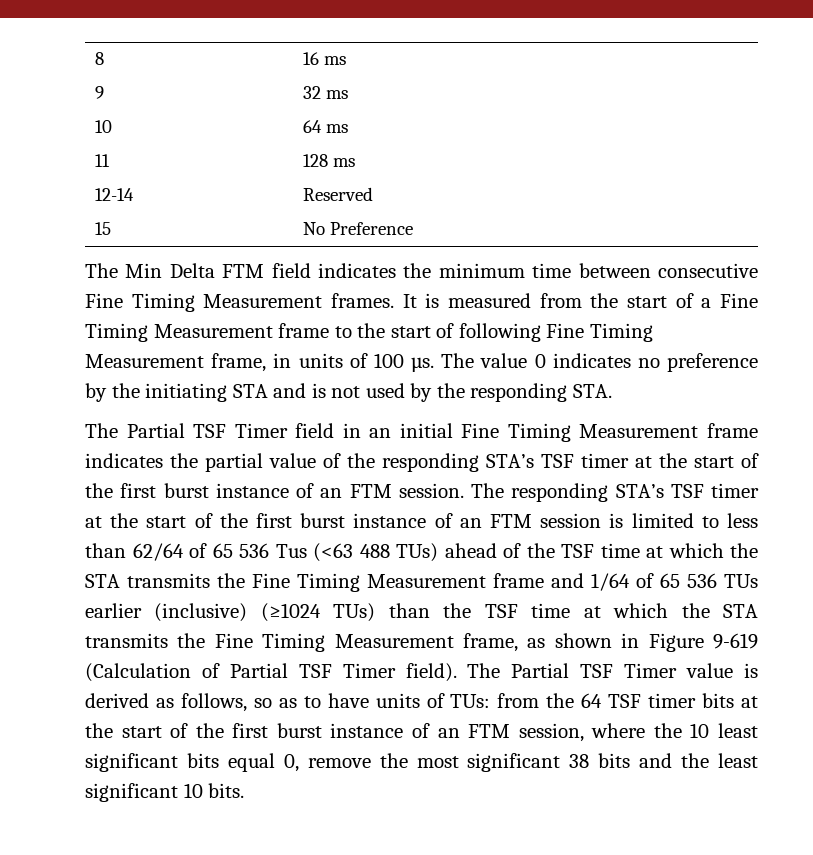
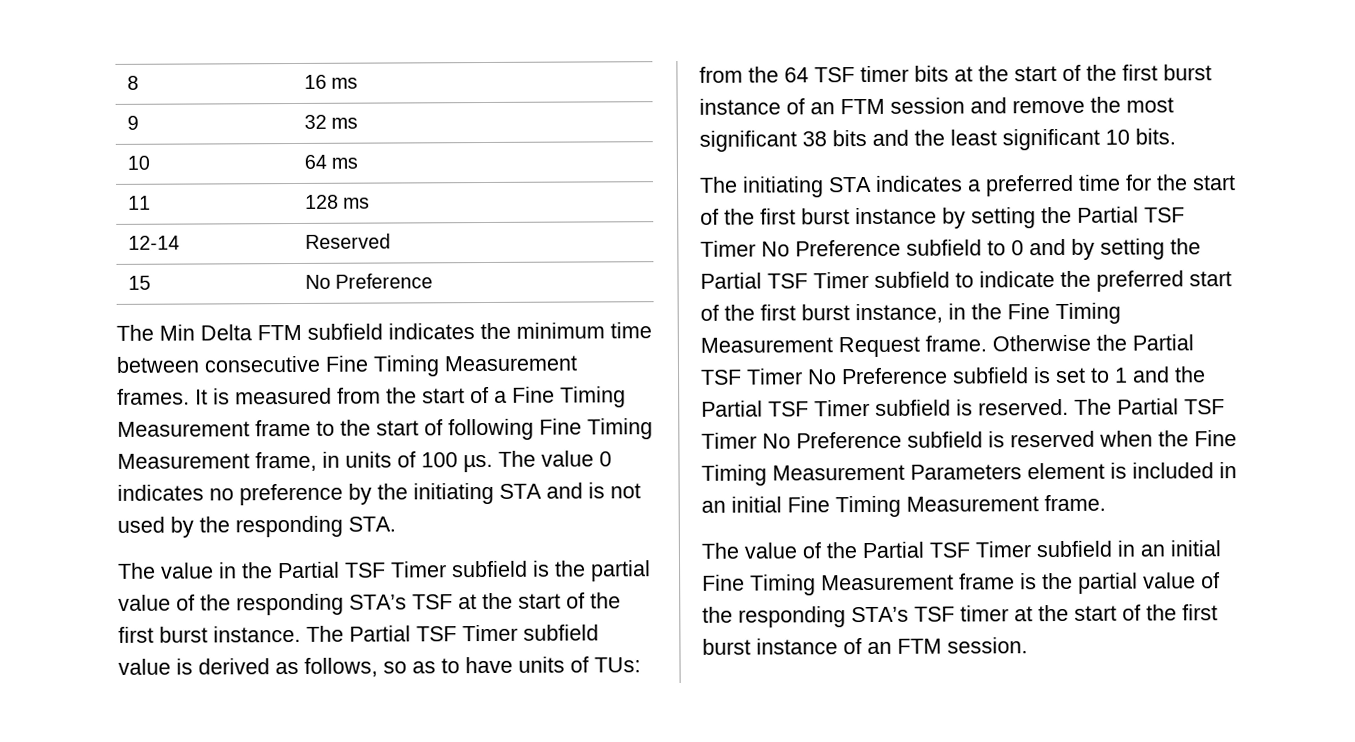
- The Min Delta FTM field indicates the minimum time between consecutive Fine Timing Measurement frames.
+ The Min Delta FTM subfield indicates the minimum time between consecutive Fine Timing Measurement frames.
- The Partial TSF Timer field in an initial Fine Timing Measurement frame indicates the partial value of the responding STA’s TSF timer at the start of the first burst instance of an FTM session. The responding STA’s TSF timer at the start of the first burst instance of an FTM session is limited to less than 62/64 of 65 536 Tus (<63 488 TUs) ahead of the TSF time at which the STA transmits the Fine Timing Measurement frame and 1/64 of 65 536 TUs earlier (inclusive) (≥1024 TUs) than the TSF time at which the STA transmits the Fine Timing Measurement frame, as shown in Figure 9-619 (Calculation of Partial TSF Timer field). The Partial TSF Timer value is derived as follows, so as to have units of TUs: from the 64 TSF timer bits at the start of the first burst instance of an FTM session, where the 10 least significant bits equal 0, remove the most significant 38 bits and the least significant 10 bits.
+ The value in the Partial TSF Timer subfield is the partial value of the responding STA’s TSF at the start of the first burst instance. The Partial TSF Timer subfield value is derived as follows, so as to have units of TUs: from the 64 TSF timer bits at the start of the first burst instance of an FTM session and remove the most significant 38 bits and the least significant 10 bits.
+ The initiating STA indicates a preferred time for the start of the first burst instance by setting the Partial TSF Timer No Preference subfield to 0 and by setting the Partial TSF Timer subfield to indicate the preferred start of the first burst instance, in the Fine Timing Measurement Request frame. Otherwise the Partial TSF Timer No Preference subfield is set to 1 and the Partial TSF Timer subfield is reserved. The Partial TSF Timer No Preference subfield is reserved when the Fine Timing Measurement Parameters element is included in an initial Fine Timing Measurement frame.
+ The value of the Partial TSF Timer subfield in an initial Fine Timing Measurement frame is the partial value of the responding STA’s TSF timer at the start of the first burst instance of an FTM session.

